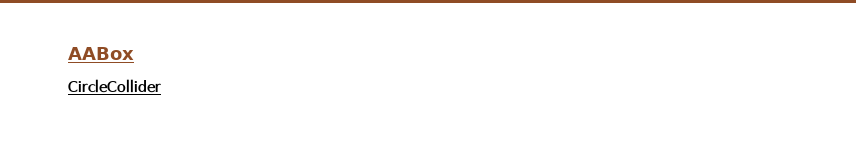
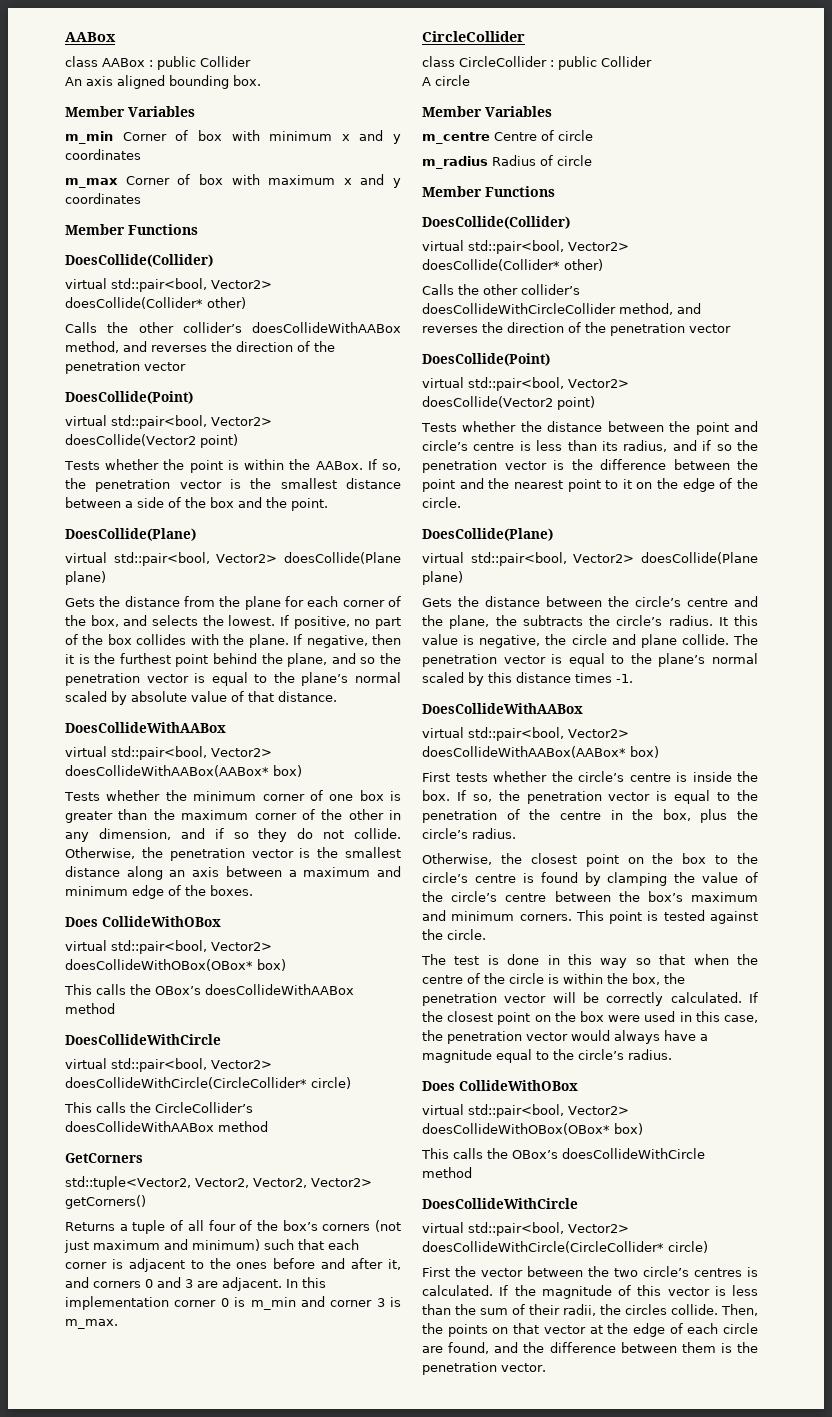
+ class AABox : public Collider
+ An axis aligned bounding box.
+ Member Variables
+ m_min Corner of box with minimum x and y coordinates
+ m_max Corner of box with maximum x and y coordinates
+ Member Functions
+ DoesCollide(Collider)
+ virtual std::pair<bool, Vector2> doesCollide(Collider* other)
+ Calls the other collider’s doesCollideWithAABox method, and reverses the direction of the penetration vector
+ DoesCollide(Point)
+ virtual std::pair<bool, Vector2> doesCollide(Vector2 point)
+ Tests whether the point is within the AABox. If so, the penetration vector is the smallest distance between a side of the box and the point.
+ DoesCollide(Plane)
+ virtual std::pair<bool, Vector2> doesCollide(Plane plane)
+ Gets the distance from the plane for each corner of the box, and selects the lowest. If positive, no part of the box collides with the plane. If negative, then it is the furthest point behind the plane, and so the penetration vector is equal to the plane’s normal scaled by absolute value of that distance.
+ DoesCollideWithAABox
+ virtual std::pair<bool, Vector2> doesCollideWithAABox(AABox* box)
+ Tests whether the minimum corner of one box is greater than the maximum corner of the other in any dimension, and if so they do not collide. Otherwise, the penetration vector is the smallest distance along an axis between a maximum and minimum edge of the boxes.
+ Does CollideWithOBox
+ virtual std::pair<bool, Vector2> doesCollideWithOBox(OBox* box)
+ This calls the OBox’s doesCollideWithAABox method
+ DoesCollideWithCircle
+ virtual std::pair<bool, Vector2> doesCollideWithCircle(CircleCollider* circle)
+ This calls the CircleCollider’s doesCollideWithAABox method
+ GetCorners
+ std::tuple<Vector2, Vector2, Vector2, Vector2> getCorners()
+ Returns a tuple of all four of the box’s corners (not just maximum and minimum) such that each corner is adjacent to the ones before and after it, and corners 0 and 3 are adjacent. In this implementation corner 0 is m_min and corner 3 is m_max.
  CircleCollider
+ class CircleCollider : public Collider
+ A circle
+ Member Variables
+ m_centre Centre of circle
+ m_radius Radius of circle
+ Member Functions
+ DoesCollide(Collider)
+ virtual std::pair<bool, Vector2> doesCollide(Collider* other)
+ Calls the other collider’s doesCollideWithCircleCollider method, and reverses the direction of the penetration vector
+ DoesCollide(Point)
+ virtual std::pair<bool, Vector2> doesCollide(Vector2 point)
+ Tests whether the distance between the point and circle’s centre is less than its radius, and if so the penetration vector is the difference between the point and the nearest point to it on the edge of the circle.
+ DoesCollide(Plane)
+ virtual std::pair<bool, Vector2> doesCollide(Plane plane)
+ Gets the distance between the circle’s centre and the plane, the subtracts the circle’s radius. It this value is negative, the circle and plane collide. The penetration vector is equal to the plane’s normal scaled by this distance times -1.
+ DoesCollideWithAABox
+ virtual std::pair<bool, Vector2> doesCollideWithAABox(AABox* box)
+ First tests whether the circle’s centre is inside the box. If so, the penetration vector is equal to the penetration of the centre in the box, plus the circle’s radius.
+ Otherwise, the closest point on the box to the circle’s centre is found by clamping the value of the circle’s centre between the box’s maximum and minimum corners. This point is tested against the circle.
+ The test is done in this way so that when the centre of the circle is within the box, the penetration vector will be correctly calculated. If the closest point on the box were used in this case, the penetration vector would always have a magnitude equal to the circle’s radius.
+ Does CollideWithOBox
+ virtual std::pair<bool, Vector2> doesCollideWithOBox(OBox* box)
+ This calls the OBox’s doesCollideWithCircle method
+ DoesCollideWithCircle
+ virtual std::pair<bool, Vector2> doesCollideWithCircle(CircleCollider* circle)
+ First the vector between the two circle’s centres is calculated. If the magnitude of this vector is less than the sum of their radii, the circles collide. Then, the points on that vector at the edge of each circle are found, and the difference between them is the penetration vector.

